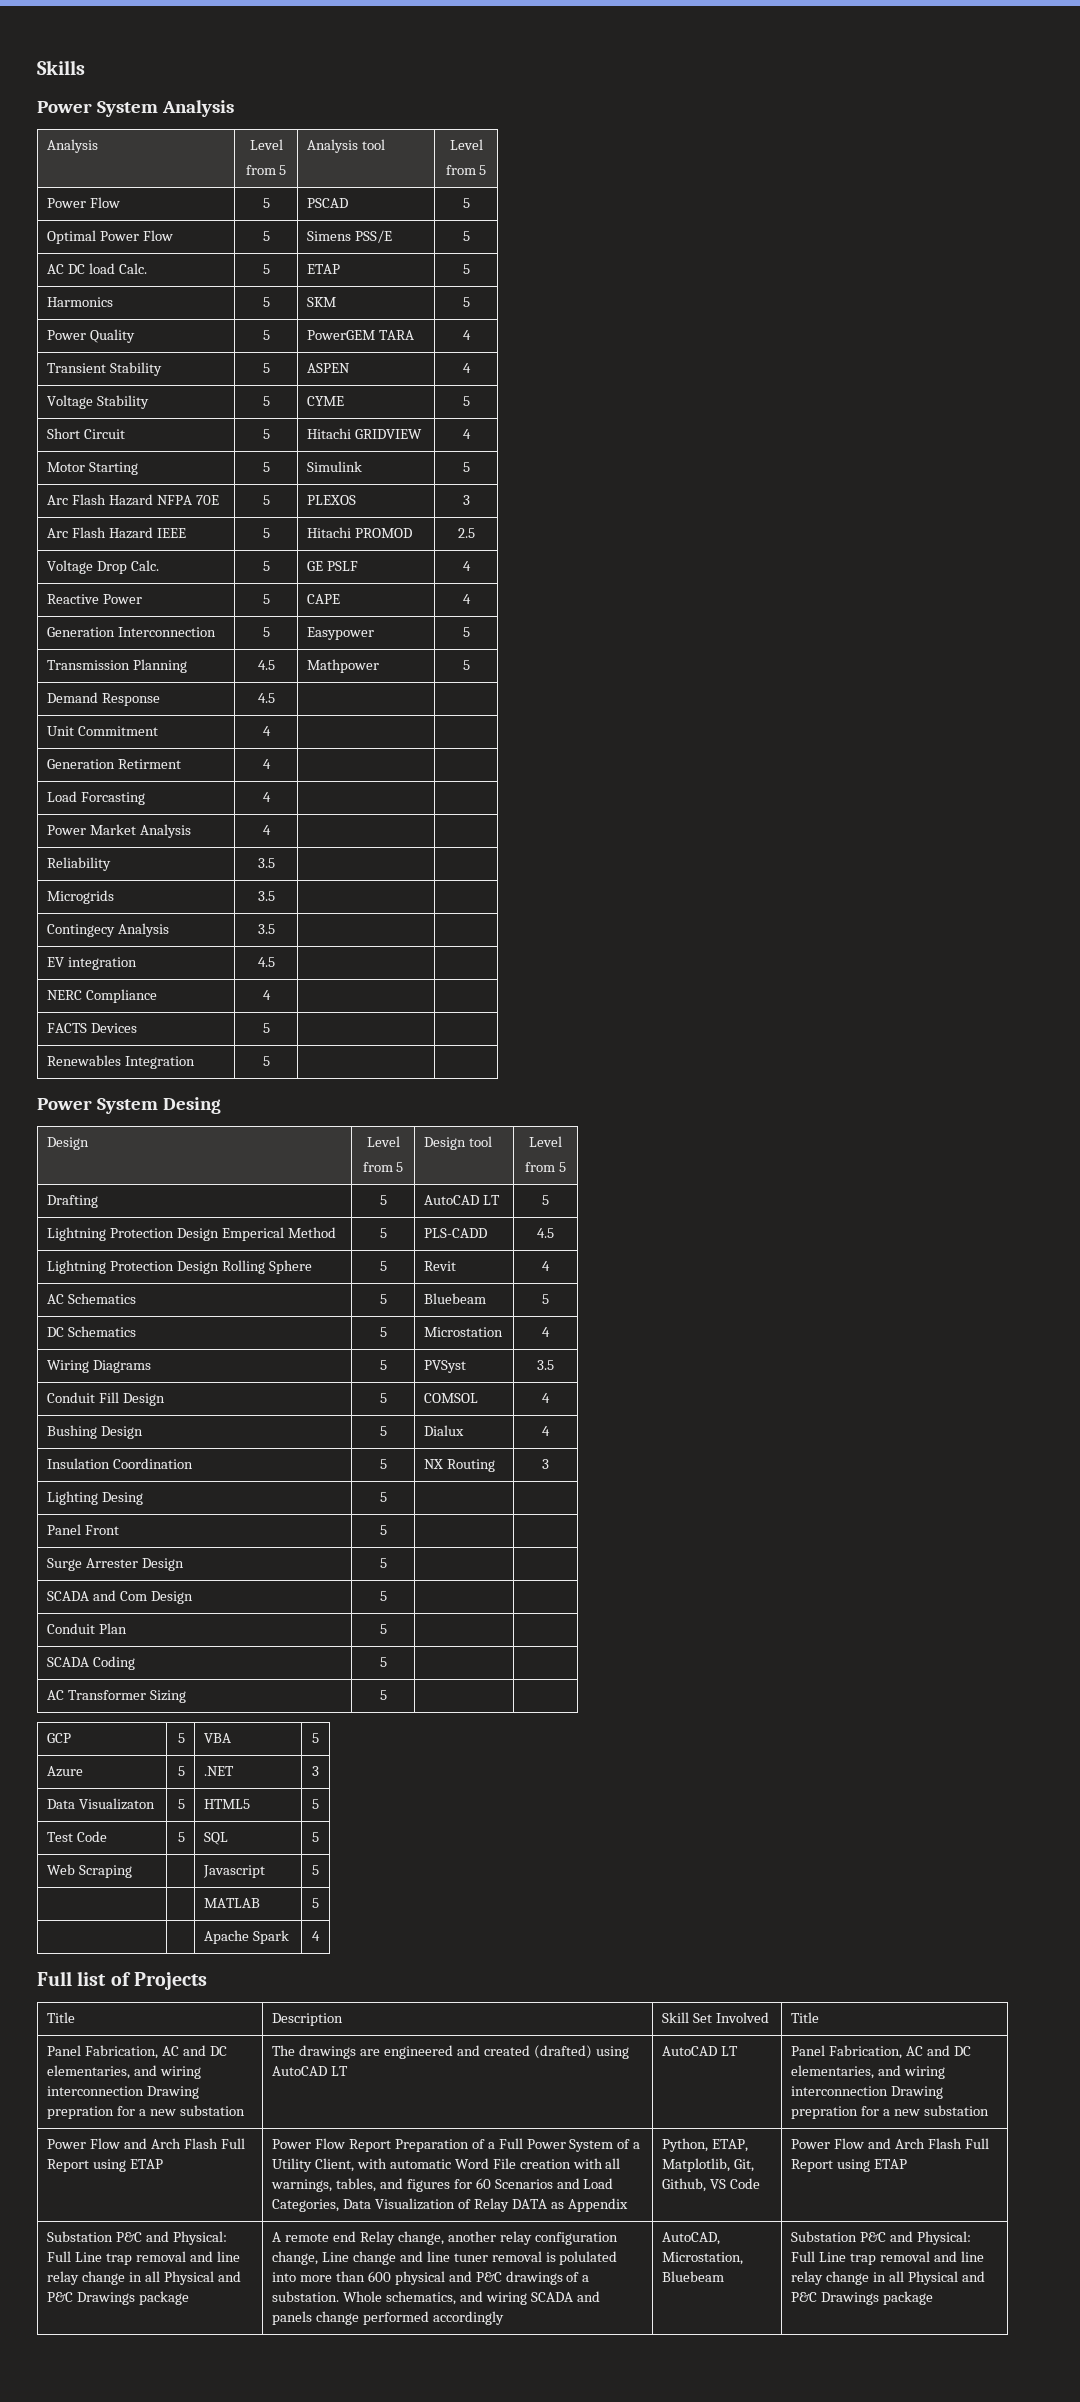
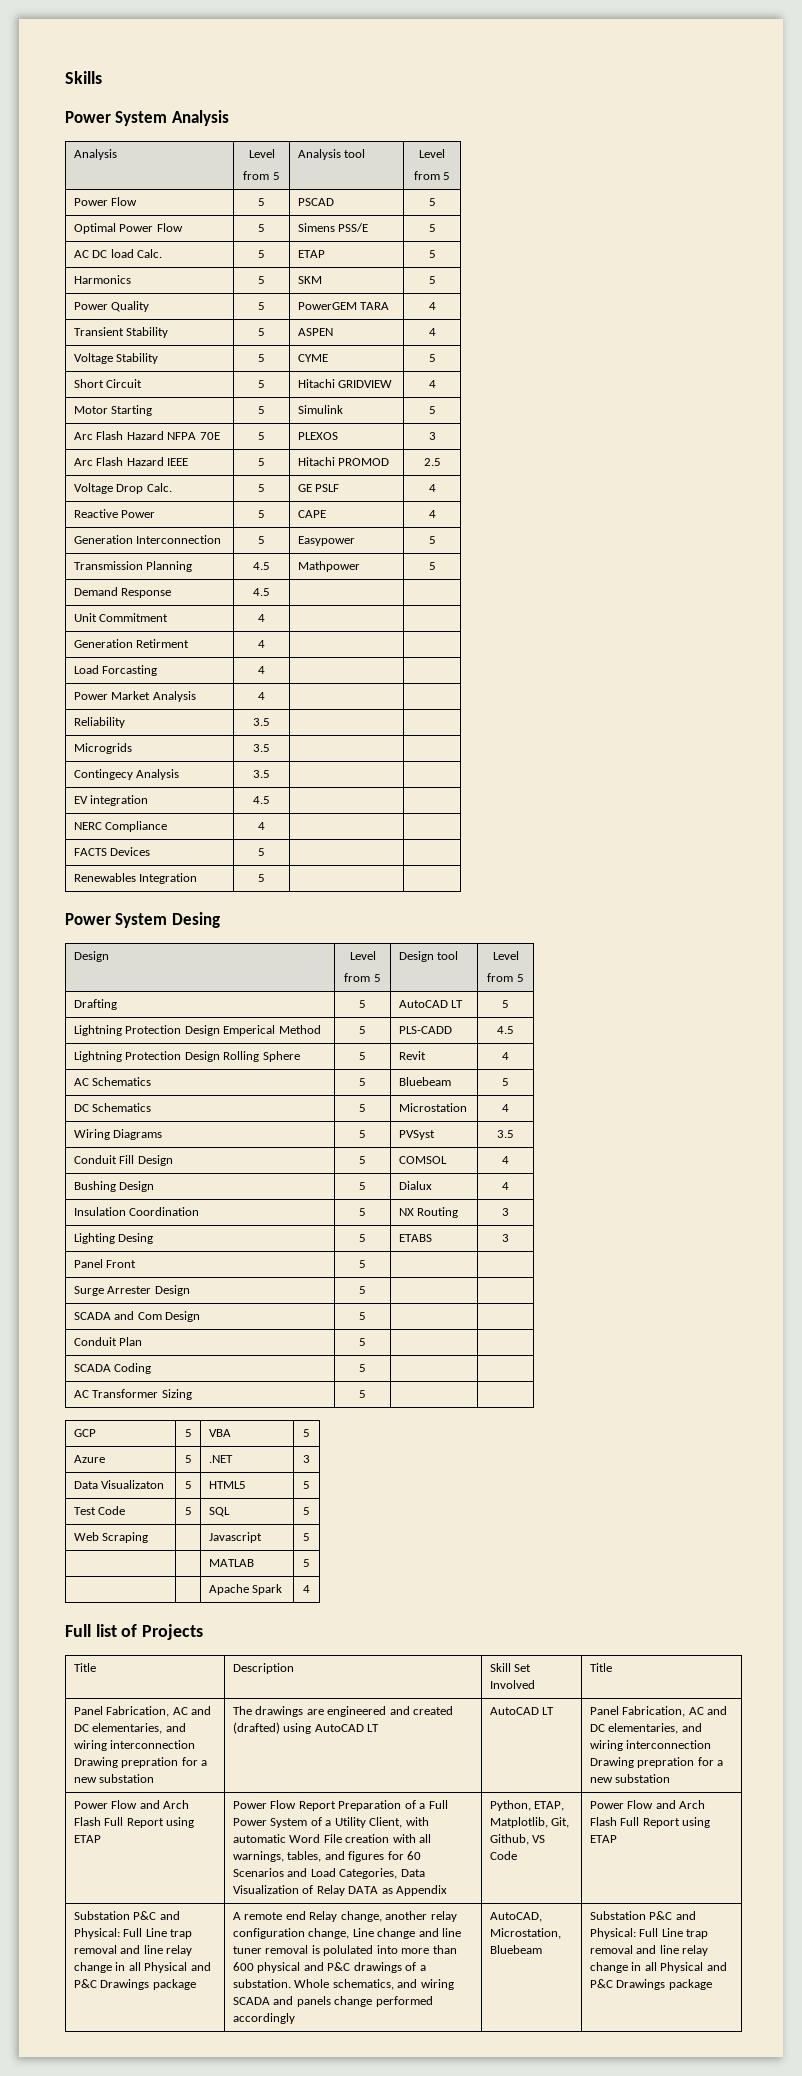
- Lighting Desing | 5 | |
+ Lighting Desing | 5 | ETABS | 3

